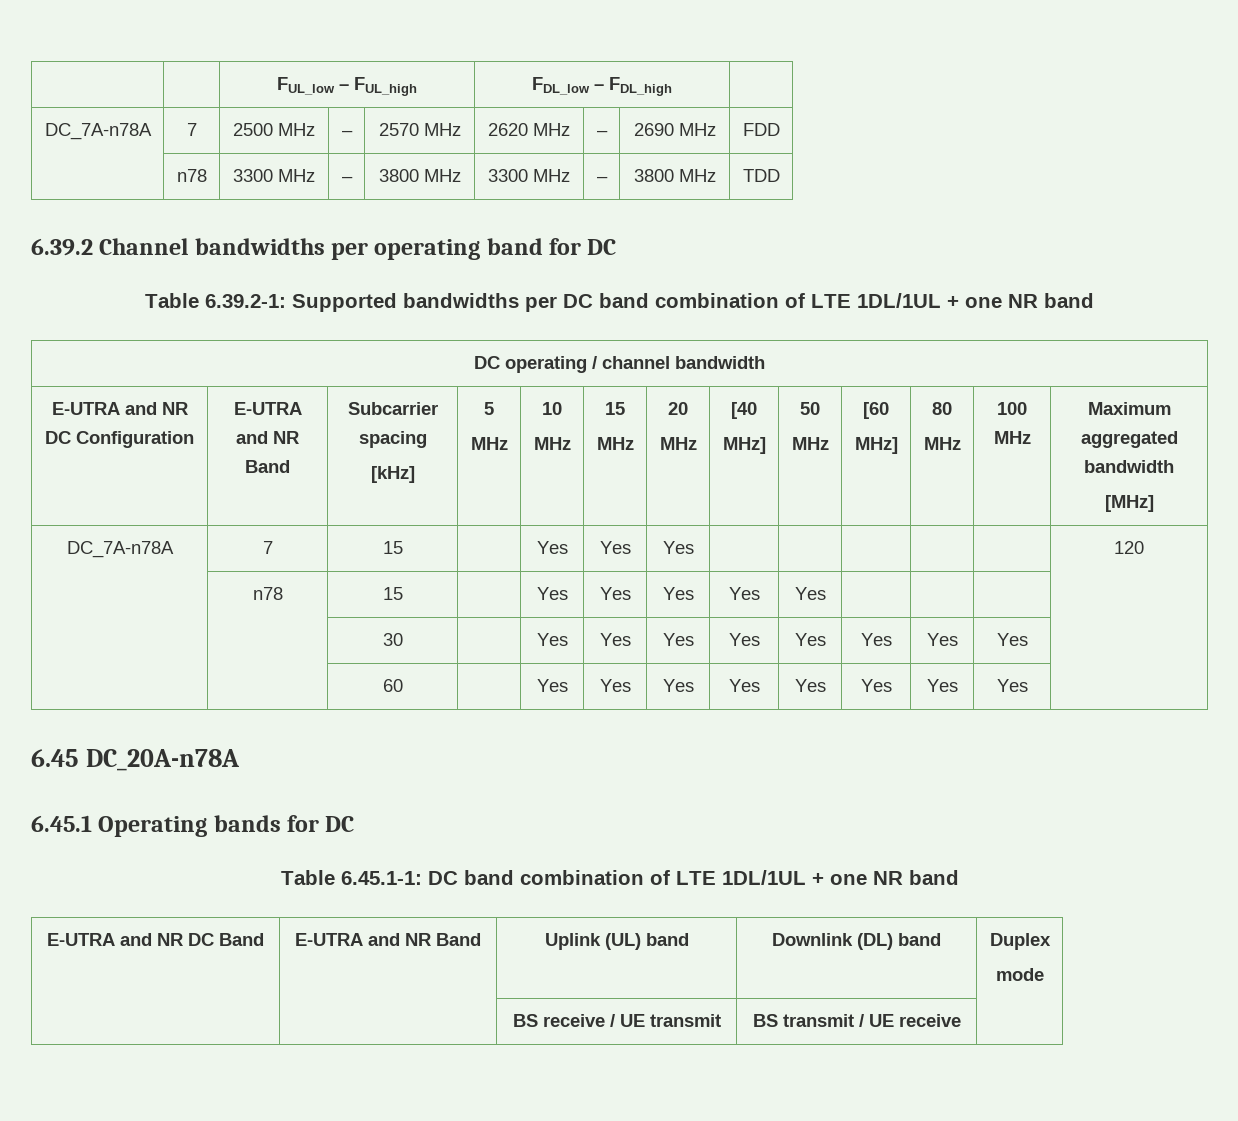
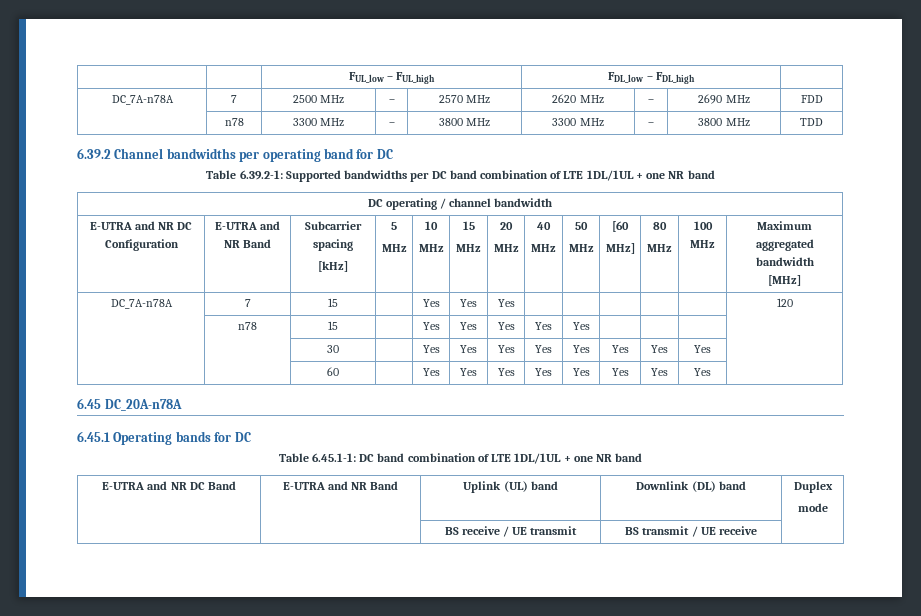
  E-UTRA and NR DC Configuration | E-UTRA and NR Band | Subcarrier spacing
  [kHz] | 5
  MHz | 10
  MHz | 15
  MHz | 20
- MHz | [40
- MHz] | 50
+ MHz | 40
+ MHz | 50

